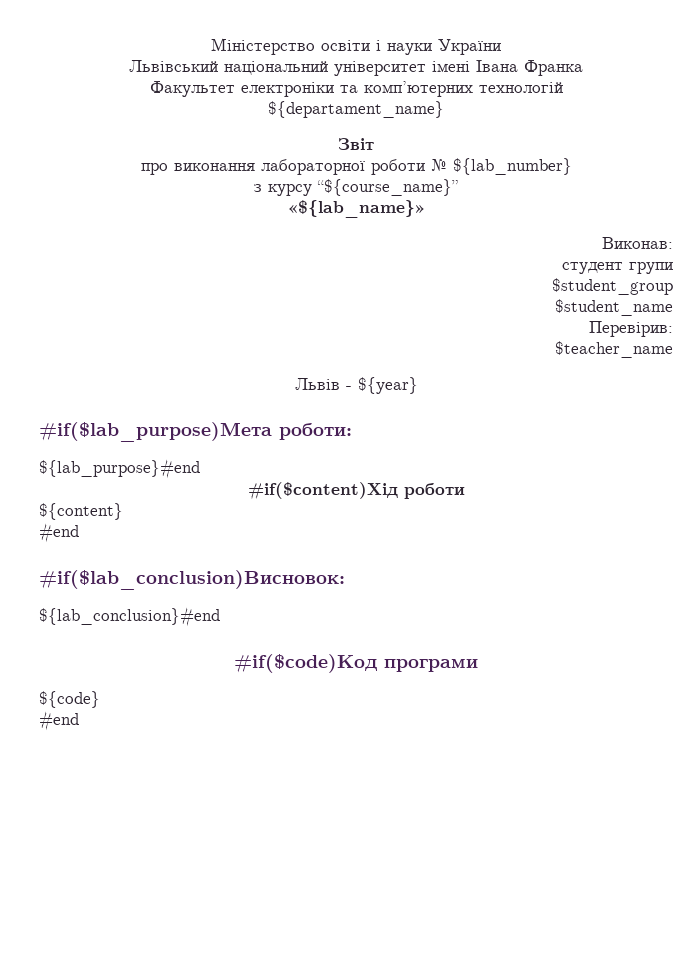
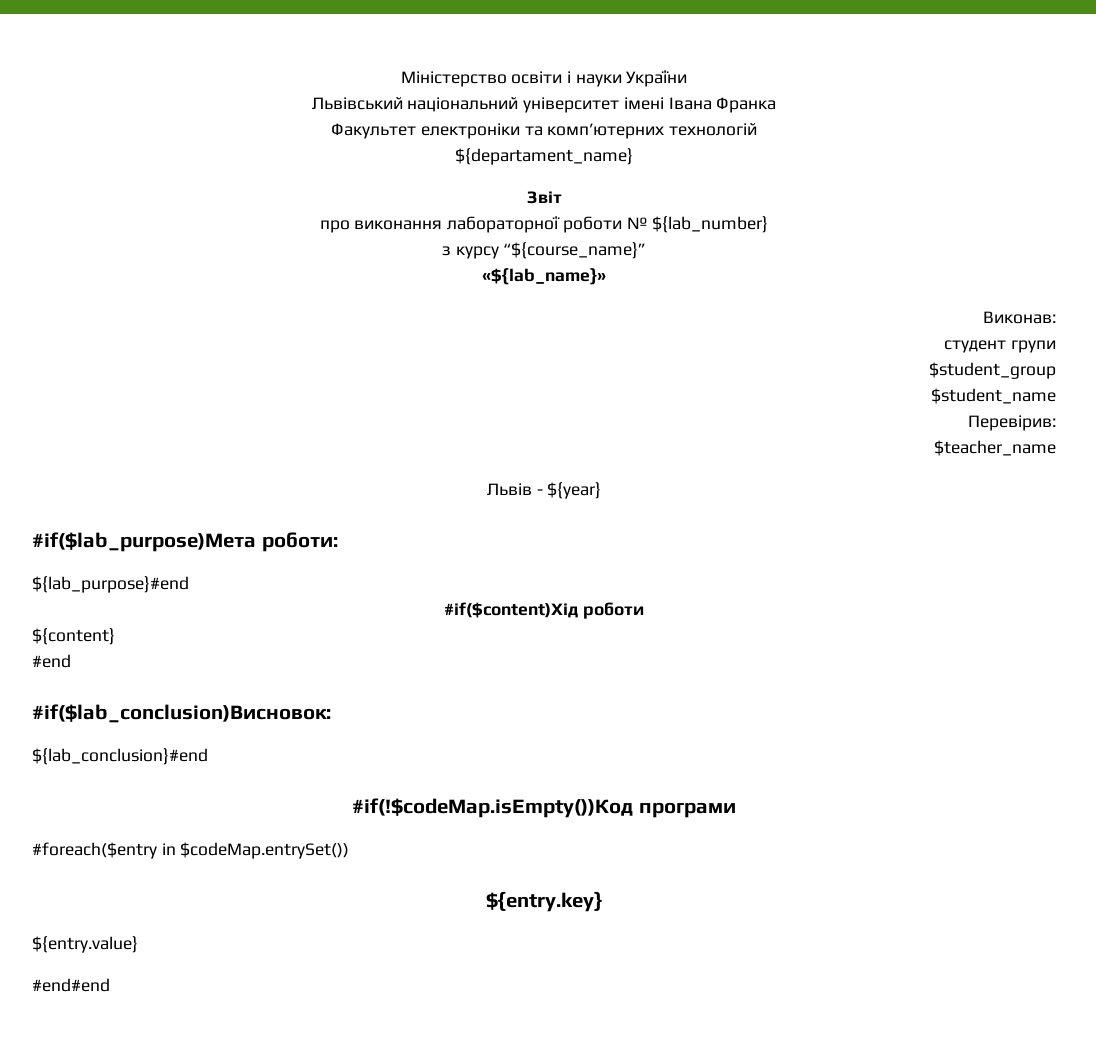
- #if($code)Код програми
+ #if(!$codeMap.isEmpty())Код програми
- ${code}
- #end
+ #foreach($entry in $codeMap.entrySet())
+ ${entry.key}
+ ${entry.value}
+ #end#end

